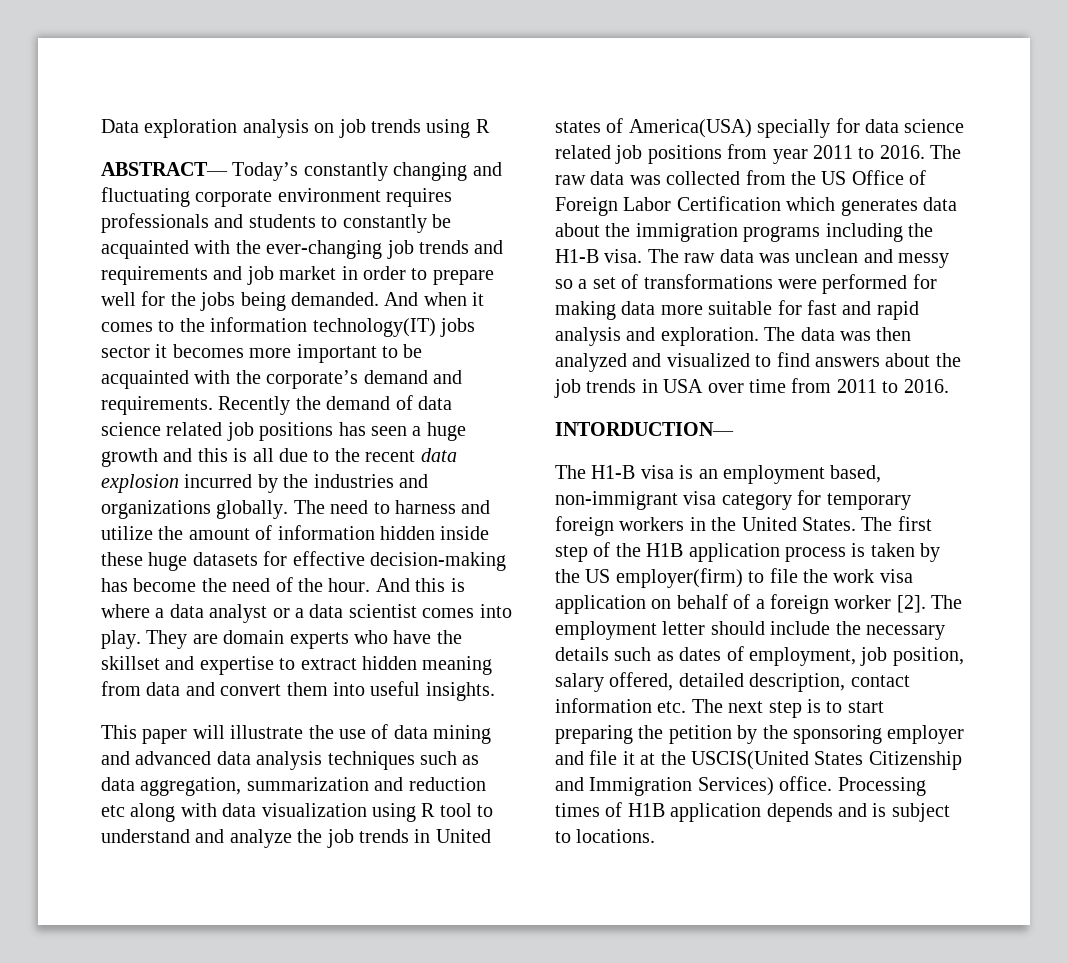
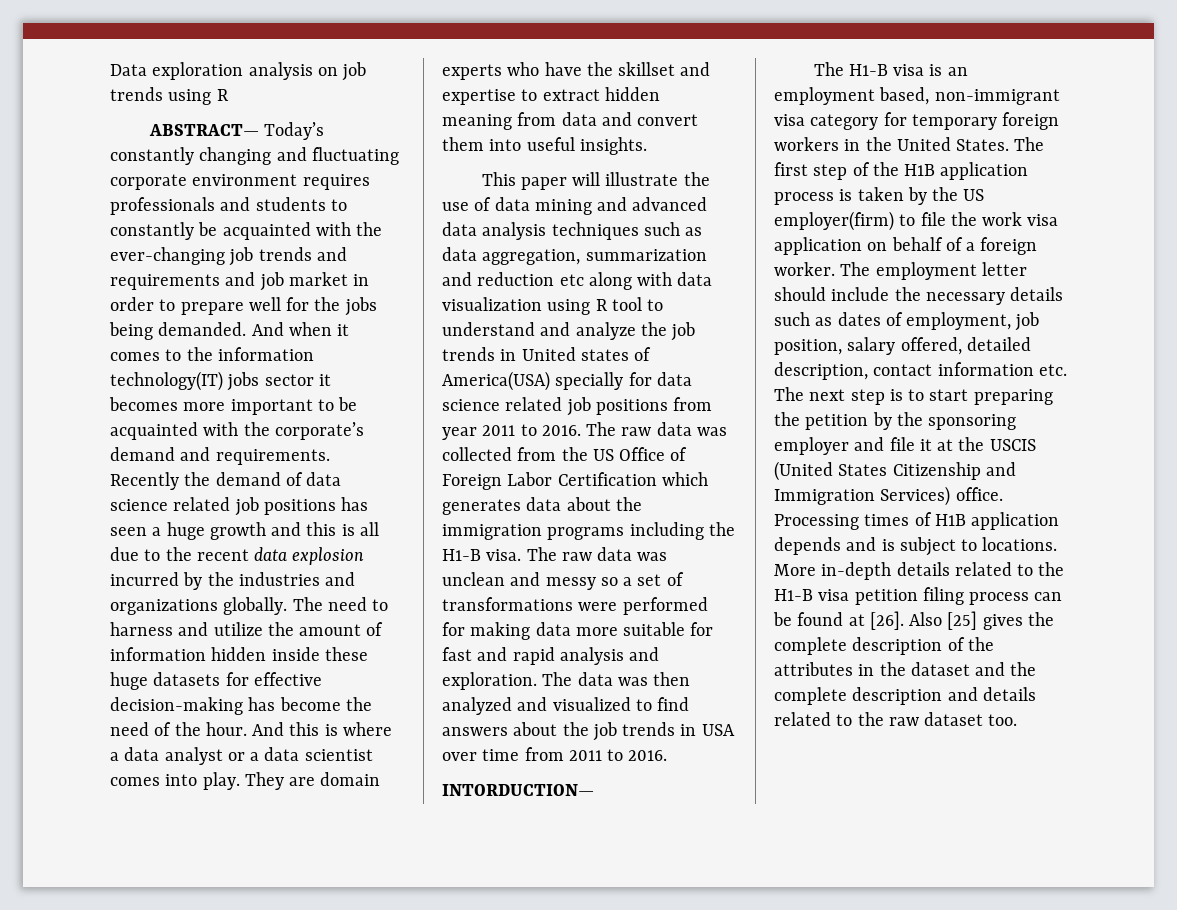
- The first step of the H1B application process is taken by the US employer(firm) to file the work visa application on behalf of a foreign worker [2].
+ The first step of the H1B application process is taken by the US employer(firm) to file the work visa application on behalf of a foreign worker.
- The employment letter should include the necessary details such as dates of employment, job position, salary offered, detailed description, contact information etc. The next step is to start preparing the petition by the sponsoring employer and file it at the USCIS(United States Citizenship and Immigration Services) office.
+ The employment letter should include the necessary details such as dates of employment, job position, salary offered, detailed description, contact information etc. The next step is to start preparing the petition by the sponsoring employer and file it at the USCIS (United States Citizenship and Immigration Services) office.
+ More in-depth details related to the H1-B visa petition filing process can be found at [26]. Also [25] gives the complete description of the attributes in the dataset and the complete description and details related to the raw dataset too.

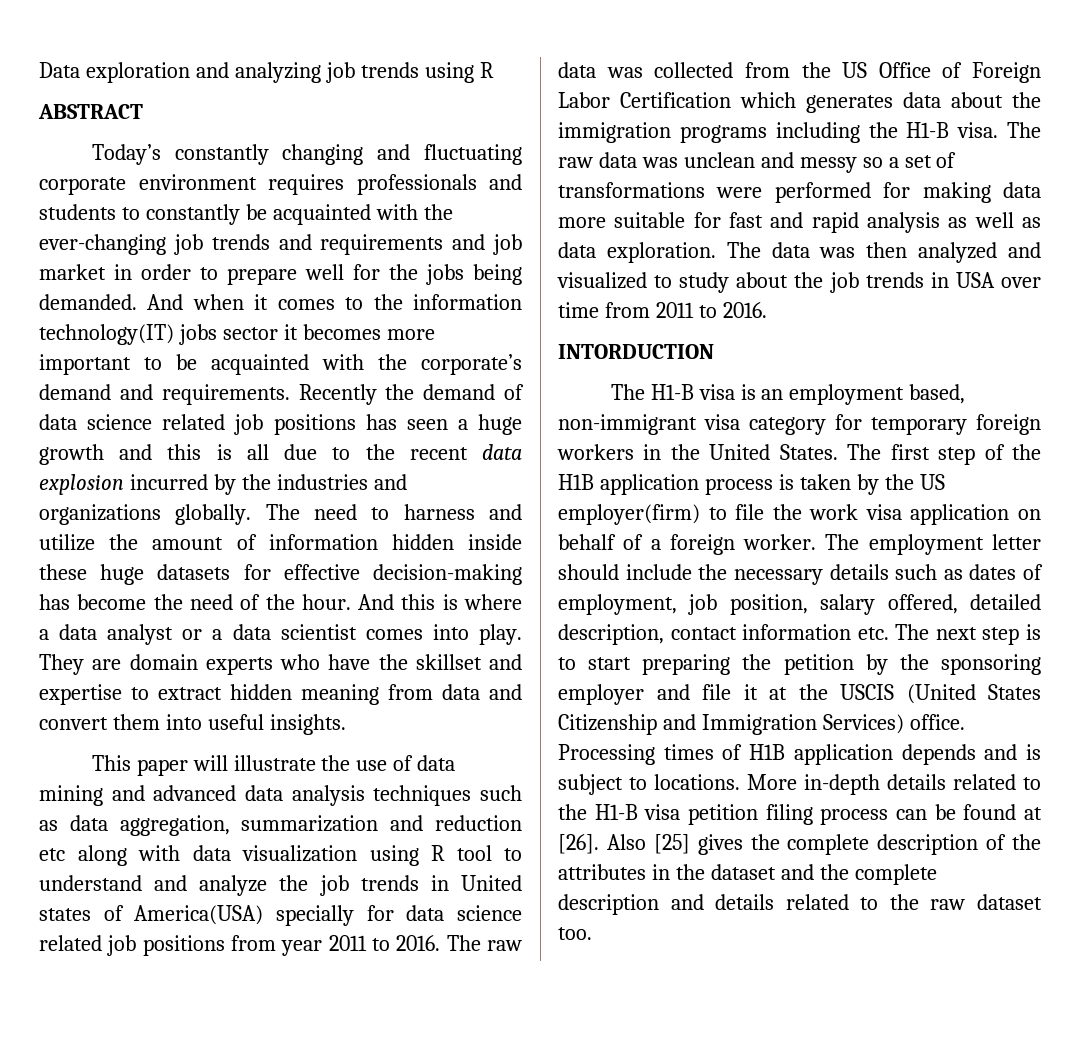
- Data exploration analysis on job trends using R
+ Data exploration and analyzing job trends using R
- ABSTRACT— Today’s constantly changing and fluctuating corporate environment requires professionals and students to constantly be acquainted with the ever-changing job trends and requirements and job market in order to prepare well for the jobs being demanded.
+ ABSTRACT
+ Today’s constantly changing and fluctuating corporate environment requires professionals and students to constantly be acquainted with the ever-changing job trends and requirements and job market in order to prepare well for the jobs being demanded.
- The raw data was unclean and messy so a set of transformations were performed for making data more suitable for fast and rapid analysis and exploration.
+ The raw data was unclean and messy so a set of transformations were performed for making data more suitable for fast and rapid analysis as well as data exploration.
- The data was then analyzed and visualized to find answers about the job trends in USA over time from 2011 to 2016.
+ The data was then analyzed and visualized to study about the job trends in USA over time from 2011 to 2016.
- INTORDUCTION—
+ INTORDUCTION

